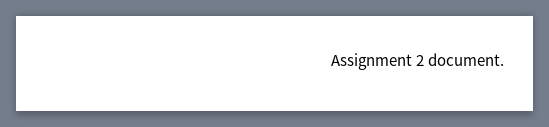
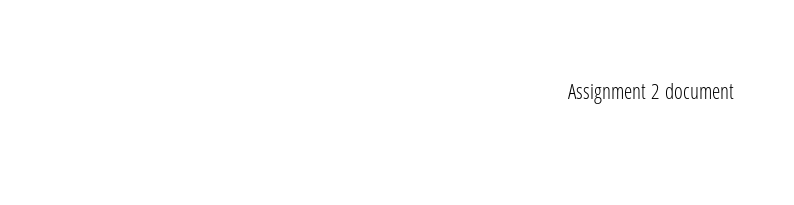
- Assignment 2 document.
+ Assignment 2 document

